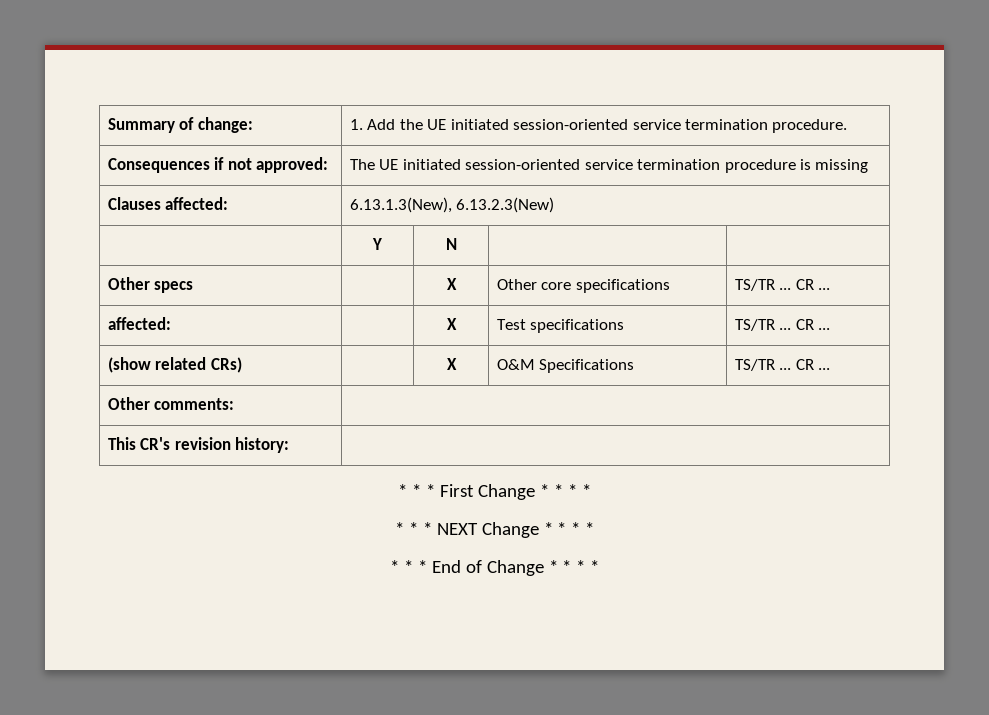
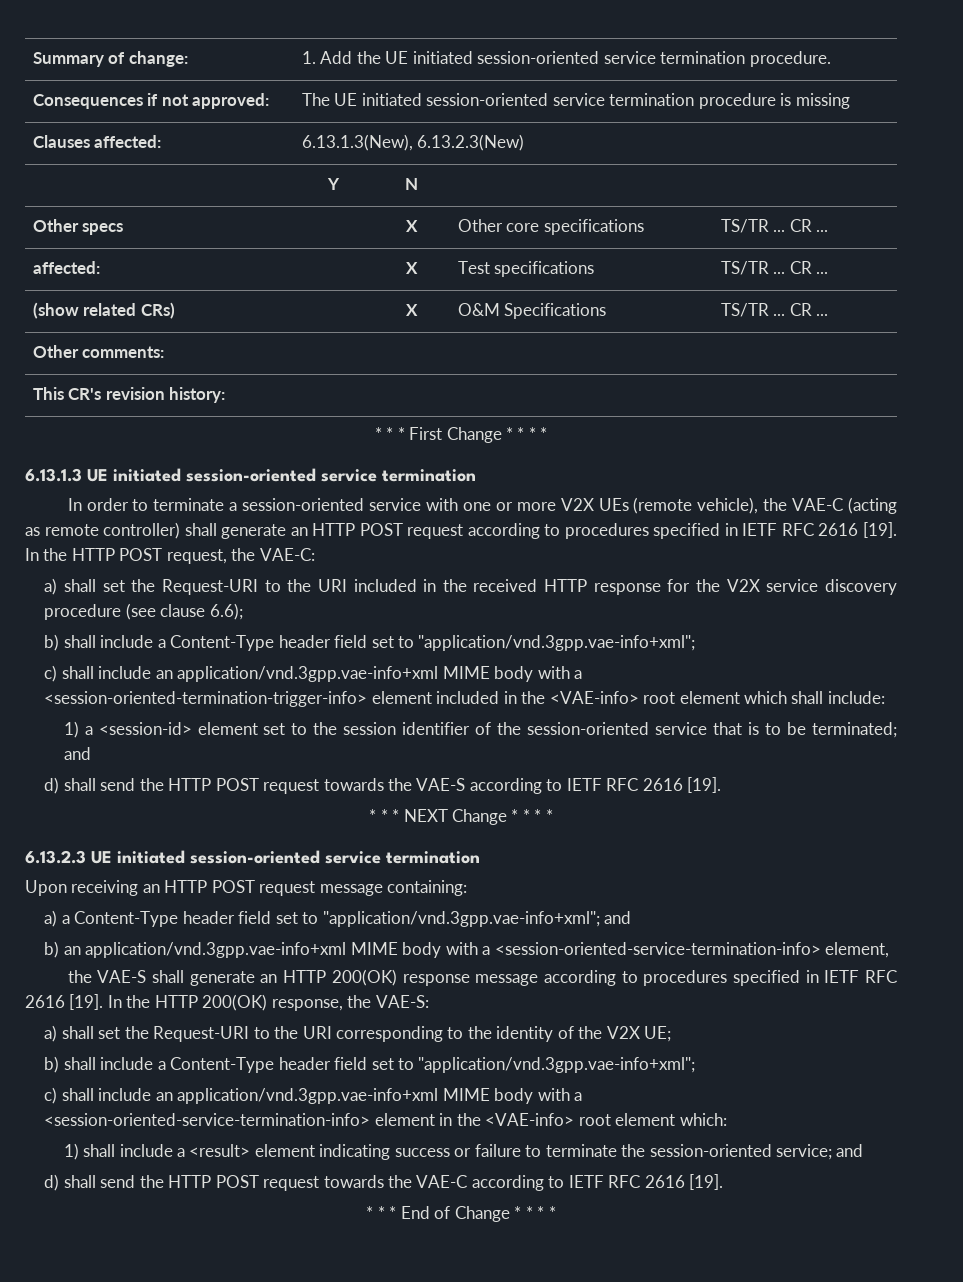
+ 6.13.1.3 UE initiated session-oriented service termination
+ In order to terminate a session-oriented service with one or more V2X UEs (remote vehicle), the VAE-C (acting as remote controller) shall generate an HTTP POST request according to procedures specified in IETF RFC 2616 [19]. In the HTTP POST request, the VAE-C:
+ a) shall set the Request-URI to the URI included in the received HTTP response for the V2X service discovery procedure (see clause 6.6);
+ b) shall include a Content-Type header field set to "application/vnd.3gpp.vae-info+xml";
+ c) shall include an application/vnd.3gpp.vae-info+xml MIME body with a <session-oriented-termination-trigger-info> element included in the <VAE-info> root element which shall include:
+ 1) a <session-id> element set to the session identifier of the session-oriented service that is to be terminated; and
+ d) shall send the HTTP POST request towards the VAE-S according to IETF RFC 2616 [19].
+ 6.13.2.3 UE initiated session-oriented service termination
+ Upon receiving an HTTP POST request message containing:
+ a) a Content-Type header field set to "application/vnd.3gpp.vae-info+xml"; and
+ b) an application/vnd.3gpp.vae-info+xml MIME body with a <session-oriented-service-termination-info> element,
+ the VAE-S shall generate an HTTP 200(OK) response message according to procedures specified in IETF RFC 2616 [19]. In the HTTP 200(OK) response, the VAE-S:
+ a) shall set the Request-URI to the URI corresponding to the identity of the V2X UE;
+ b) shall include a Content-Type header field set to "application/vnd.3gpp.vae-info+xml";
+ c) shall include an application/vnd.3gpp.vae-info+xml MIME body with a <session-oriented-service-termination-info> element in the <VAE-info> root element which:
+ 1) shall include a <result> element indicating success or failure to terminate the session-oriented service; and
+ d) shall send the HTTP POST request towards the VAE-C according to IETF RFC 2616 [19].

